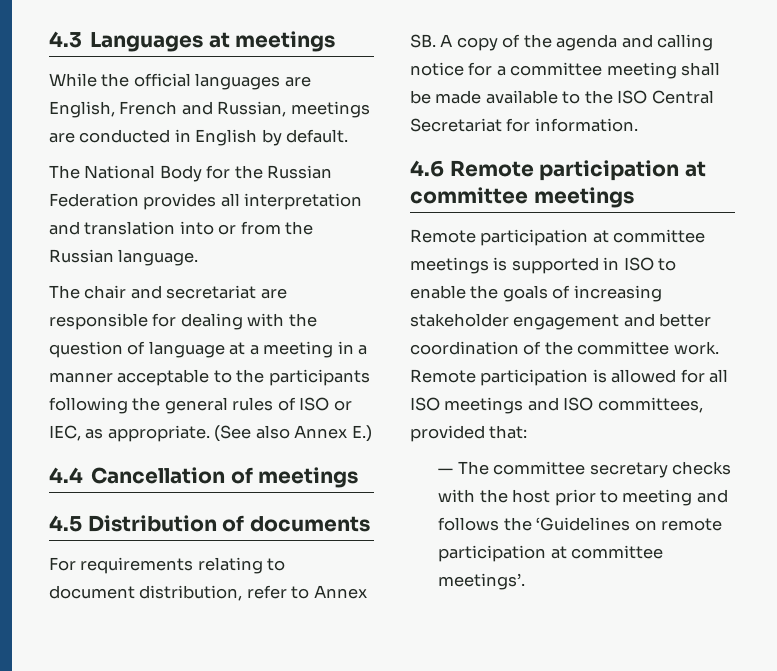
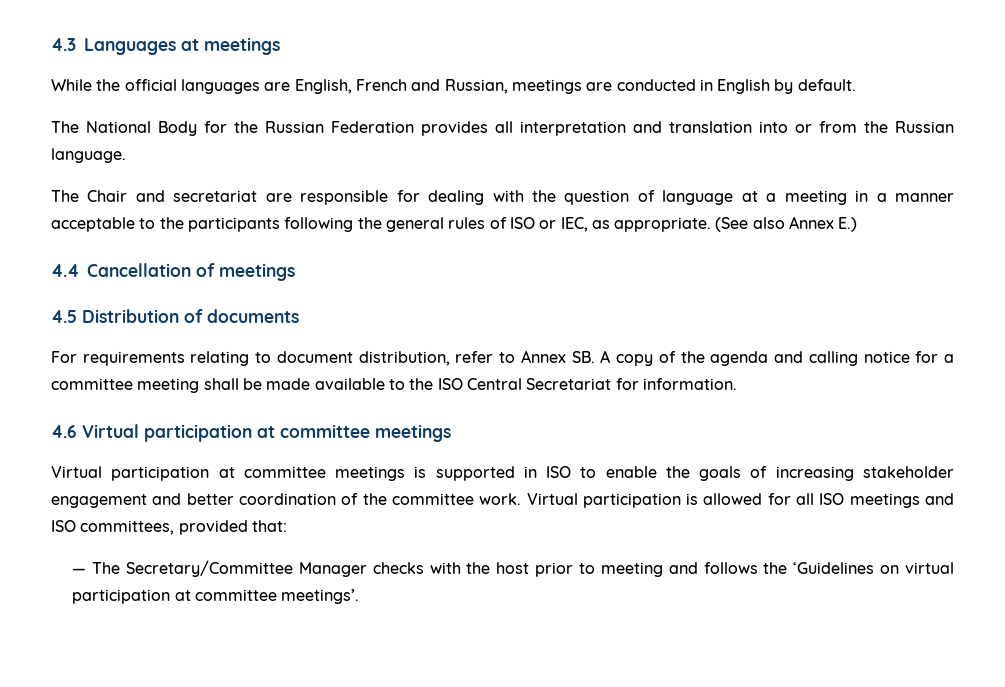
- The chair and secretariat are responsible for dealing with the question of language at a meeting in a manner acceptable to the participants following the general rules of ISO or IEC, as appropriate.
+ The Chair and secretariat are responsible for dealing with the question of language at a meeting in a manner acceptable to the participants following the general rules of ISO or IEC, as appropriate.
- 4.6 Remote participation at committee meetings
+ 4.6 Virtual participation at committee meetings
- Remote participation at committee meetings is supported in ISO to enable the goals of increasing stakeholder engagement and better coordination of the committee work.
+ Virtual participation at committee meetings is supported in ISO to enable the goals of increasing stakeholder engagement and better coordination of the committee work.
- Remote participation is allowed for all ISO meetings and ISO committees, provided that:
+ Virtual participation is allowed for all ISO meetings and ISO committees, provided that:
- — The committee secretary checks with the host prior to meeting and follows the ‘Guidelines on remote participation at committee meetings’.
+ — The Secretary/Committee Manager checks with the host prior to meeting and follows the ‘Guidelines on virtual participation at committee meetings’.

